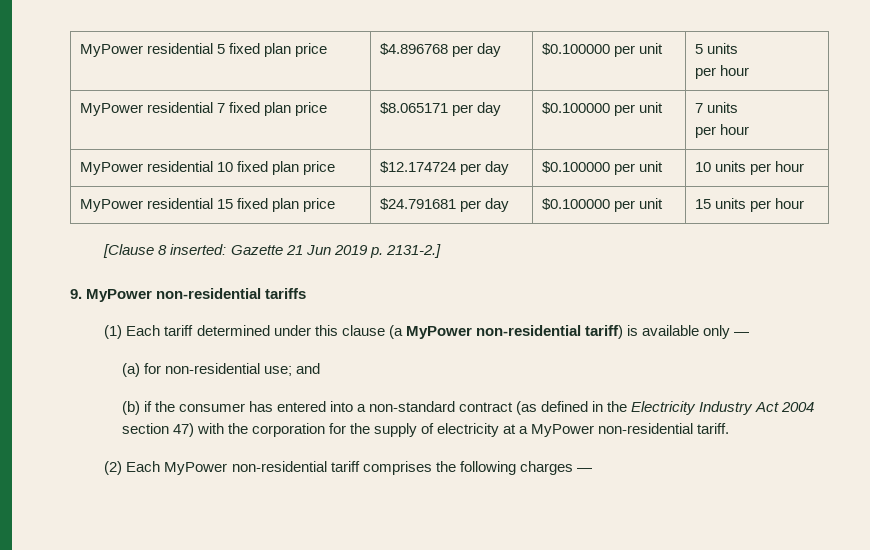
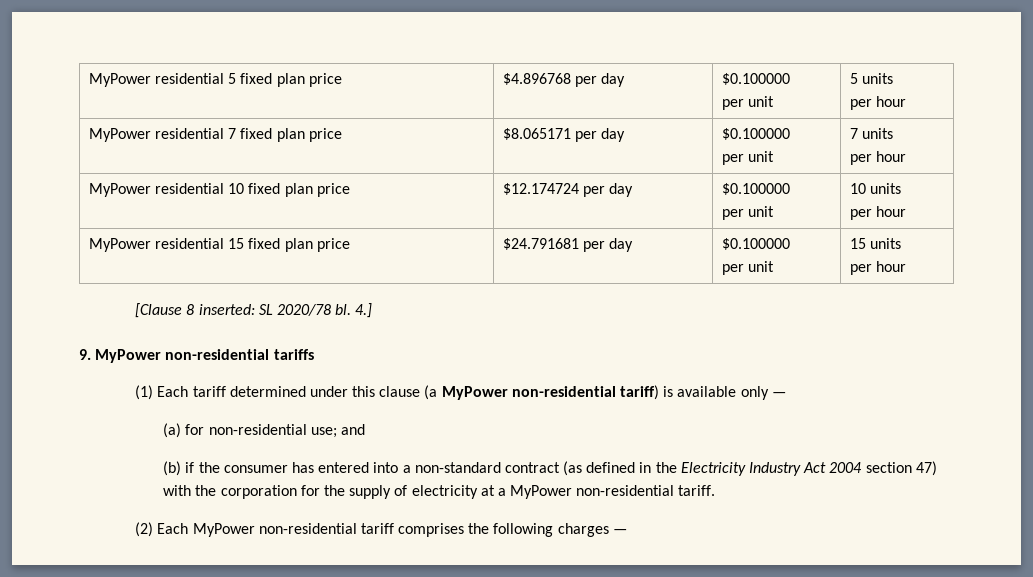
- MyPower residential 5 fixed plan price | $4.896768 per day | $0.100000 per unit | 5 units
+ MyPower residential 5 fixed plan price | $4.896768 per day | $0.100000
+ per unit | 5 units
- MyPower residential 7 fixed plan price | $8.065171 per day | $0.100000 per unit | 7 units
+ MyPower residential 7 fixed plan price | $8.065171 per day | $0.100000
+ per unit | 7 units
- MyPower residential 10 fixed plan price | $12.174724 per day | $0.100000 per unit | 10 units per hour
+ MyPower residential 10 fixed plan price | $12.174724 per day | $0.100000
+ per unit | 10 units
+ per hour
- MyPower residential 15 fixed plan price | $24.791681 per day | $0.100000 per unit | 15 units per hour
+ MyPower residential 15 fixed plan price | $24.791681 per day | $0.100000
+ per unit | 15 units
+ per hour
- [Clause 8 inserted: Gazette 21 Jun 2019 p. 2131-2.]
+ [Clause 8 inserted: SL 2020/78 bl. 4.]

